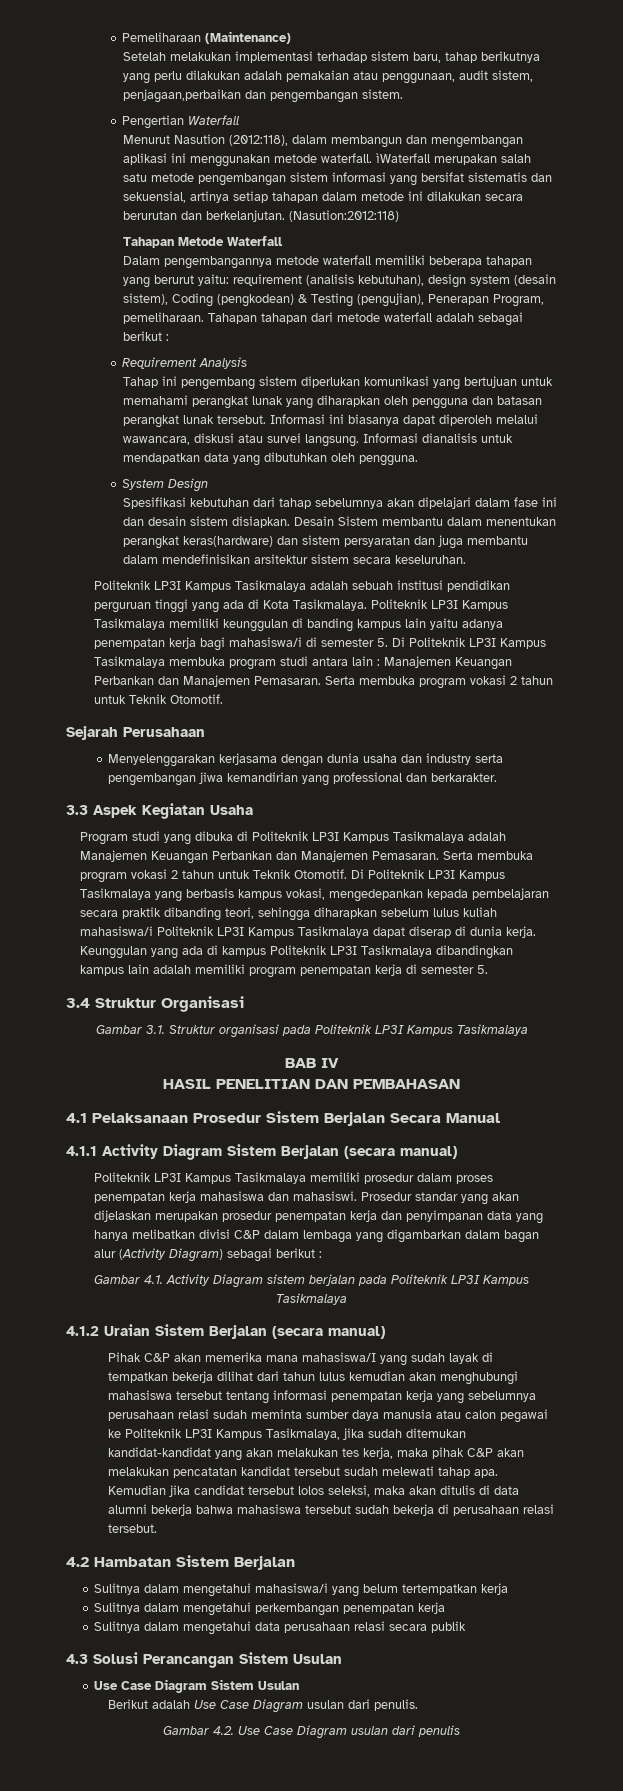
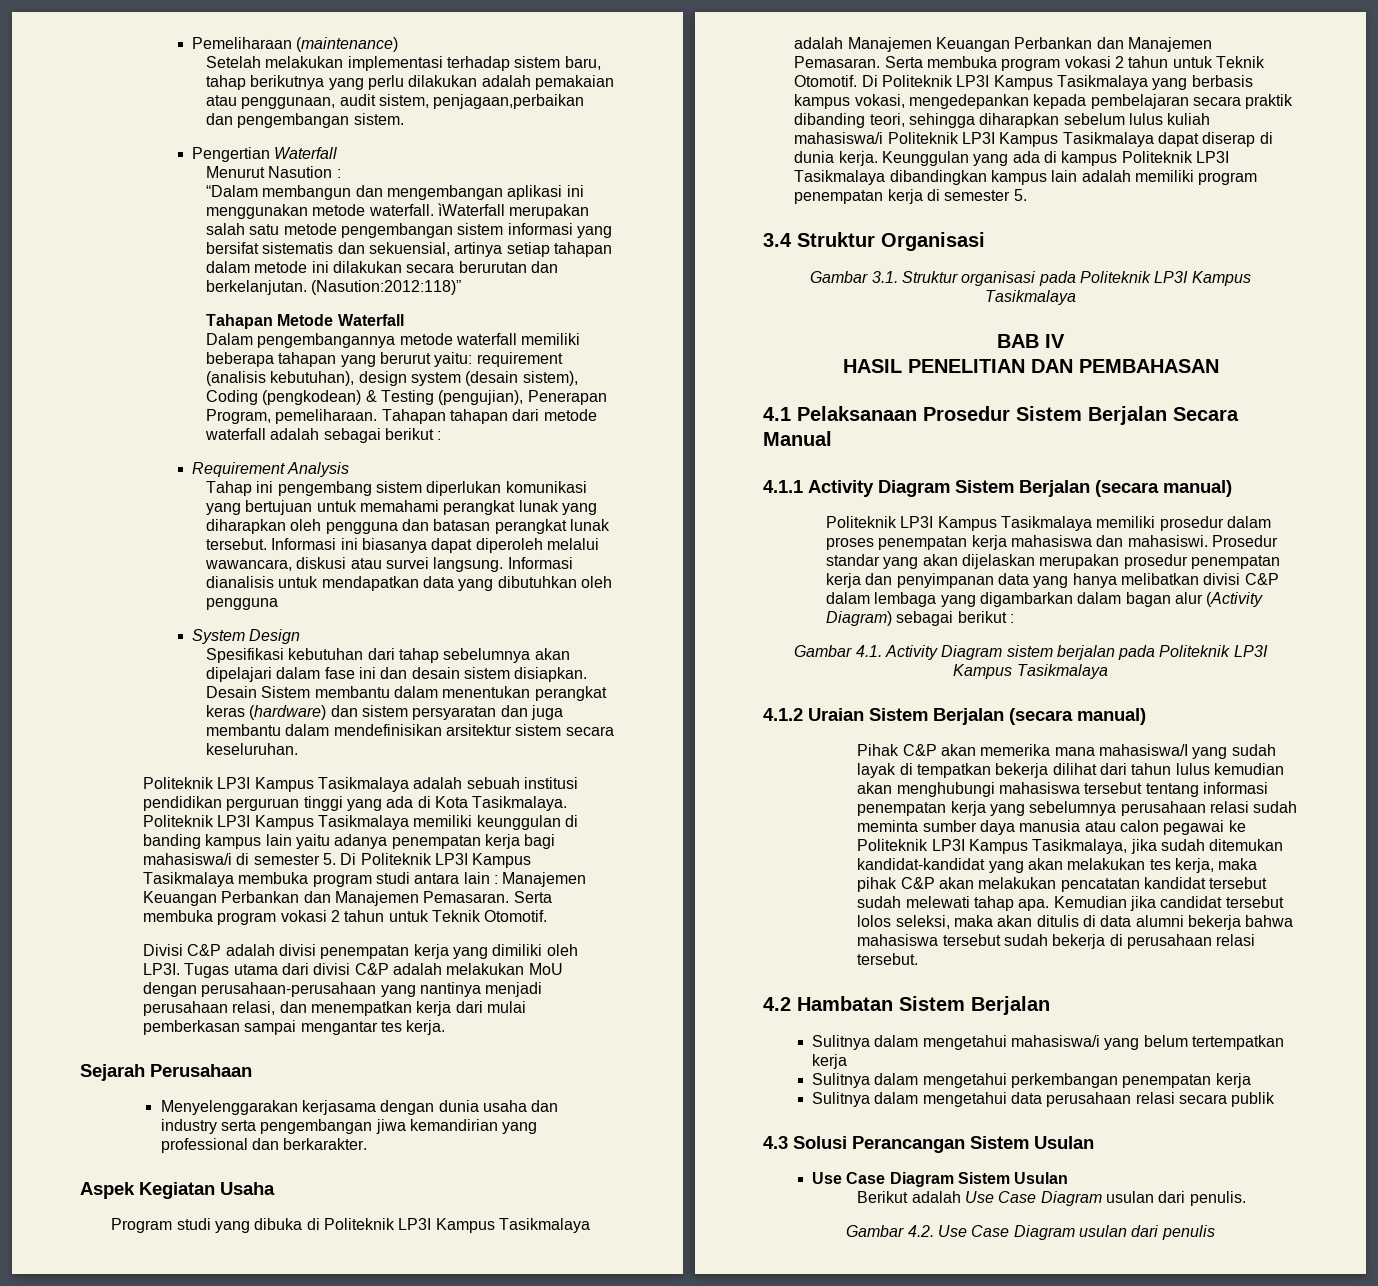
- Pemeliharaan (Maintenance)
+ Pemeliharaan (maintenance)
- Menurut Nasution (2012:118), dalam membangun dan mengembangan aplikasi ini menggunakan metode waterfall. ìWaterfall merupakan salah satu metode pengembangan sistem informasi yang bersifat sistematis dan sekuensial, artinya setiap tahapan dalam metode ini dilakukan secara berurutan dan berkelanjutan.
+ Menurut Nasution :
+ “Dalam membangun dan mengembangan aplikasi ini menggunakan metode waterfall. ìWaterfall merupakan salah satu metode pengembangan sistem informasi yang bersifat sistematis dan sekuensial, artinya setiap tahapan dalam metode ini dilakukan secara berurutan dan berkelanjutan.
- (Nasution:2012:118)
+ (Nasution:2012:118)”
- Informasi dianalisis untuk mendapatkan data yang dibutuhkan oleh pengguna.
+ Informasi dianalisis untuk mendapatkan data yang dibutuhkan oleh pengguna
- Desain Sistem membantu dalam menentukan perangkat keras(hardware) dan sistem persyaratan dan juga membantu dalam mendefinisikan arsitektur sistem secara keseluruhan.
+ Desain Sistem membantu dalam menentukan perangkat keras (hardware) dan sistem persyaratan dan juga membantu dalam mendefinisikan arsitektur sistem secara keseluruhan.
+ Divisi C&P adalah divisi penempatan kerja yang dimiliki oleh LP3I. Tugas utama dari divisi C&P adalah melakukan MoU dengan perusahaan-perusahaan yang nantinya menjadi perusahaan relasi, dan menempatkan kerja dari mulai pemberkasan sampai mengantar tes kerja.
- 3.3 Aspek Kegiatan Usaha
+ Aspek Kegiatan Usaha

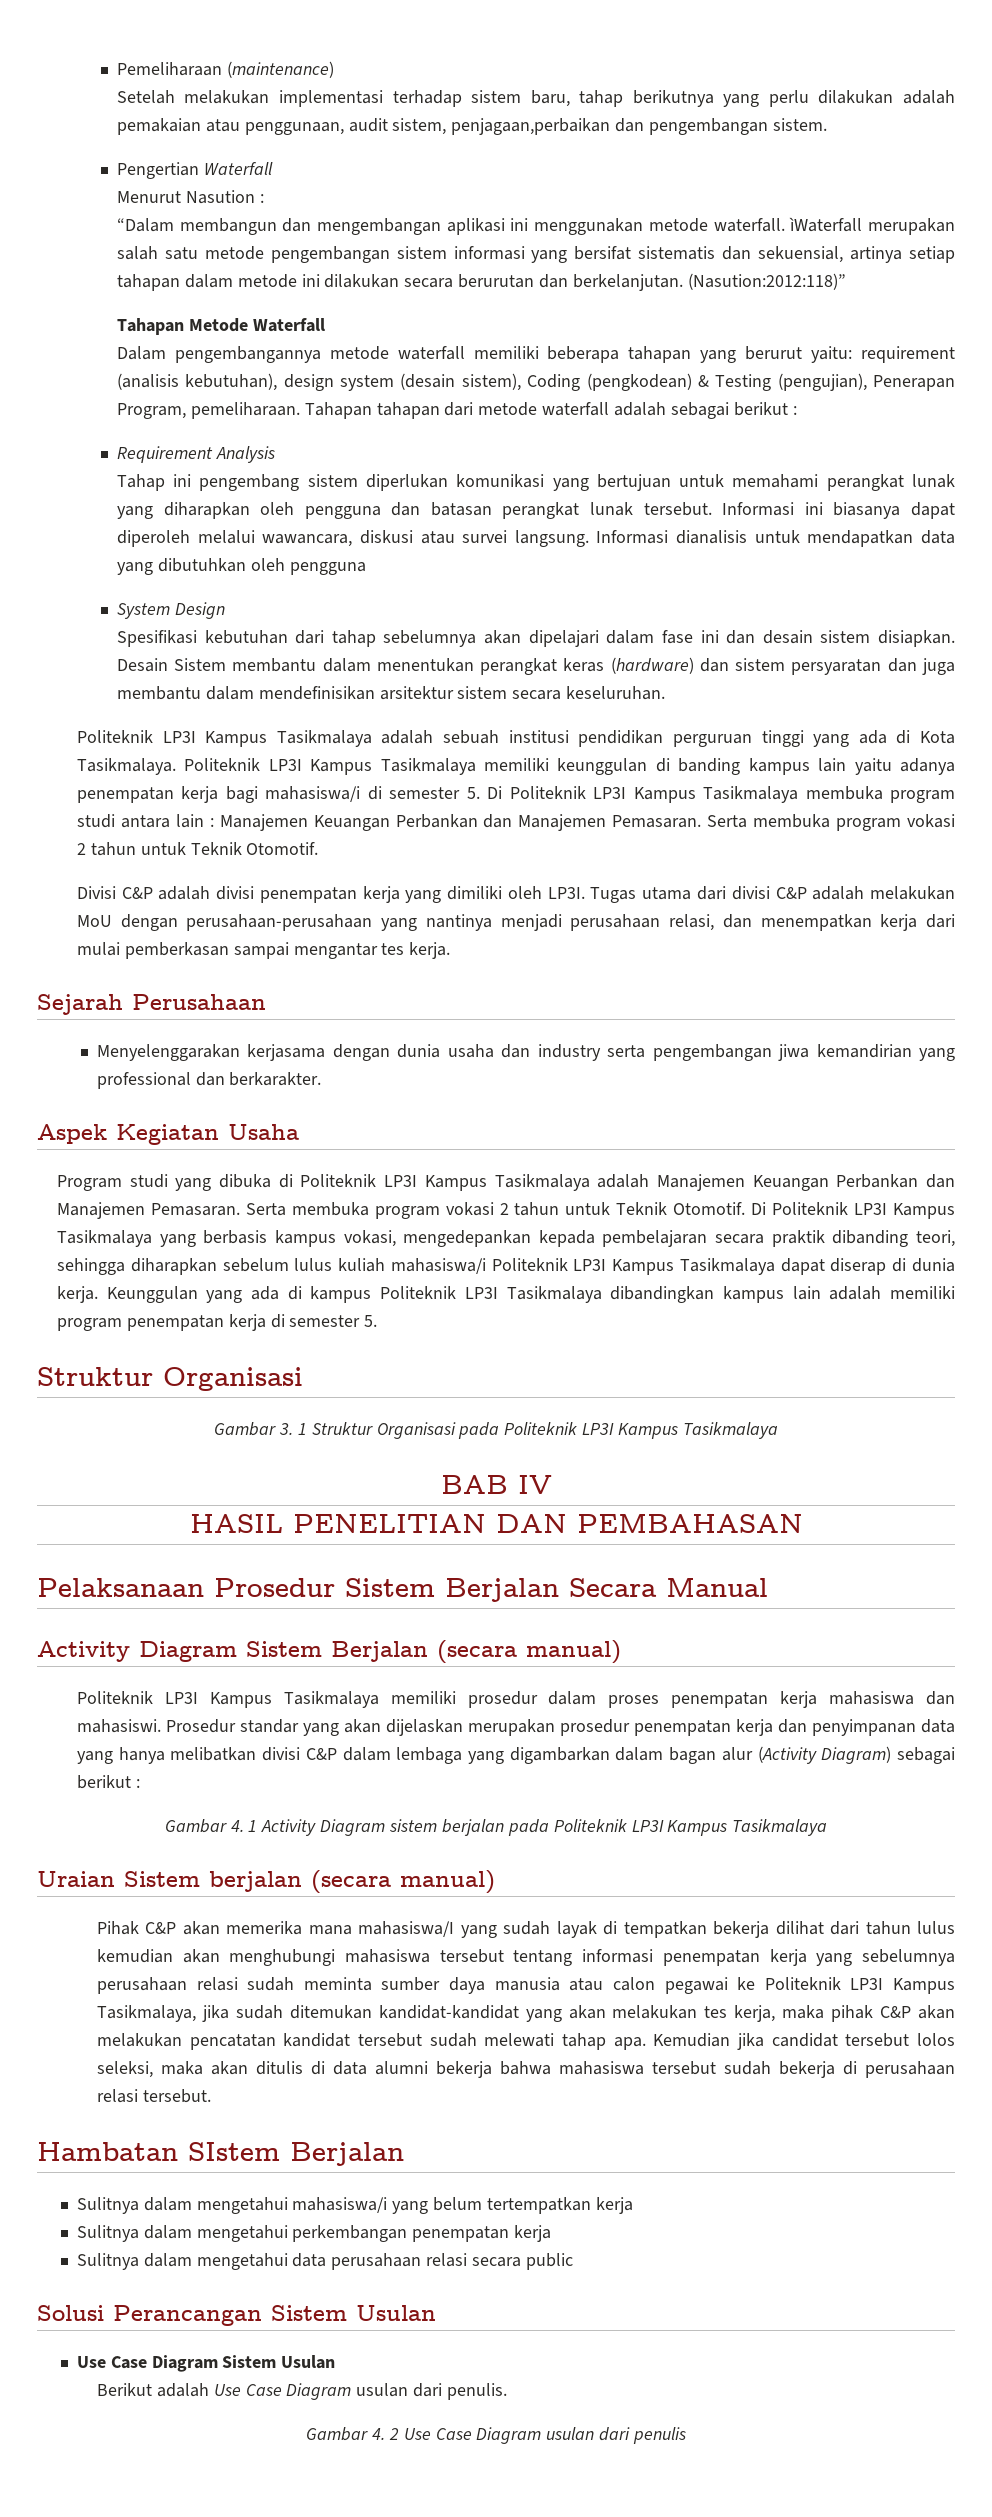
  Keunggulan yang ada di kampus Politeknik LP3I Tasikmalaya dibandingkan kampus lain adalah memiliki program penempatan kerja di semester 5.
- 3.4 Struktur Organisasi
+ Struktur Organisasi
- Gambar 3.1. Struktur organisasi pada Politeknik LP3I Kampus Tasikmalaya
+ Gambar 3. 1 Struktur Organisasi pada Politeknik LP3I Kampus Tasikmalaya
- 4.1 Pelaksanaan Prosedur Sistem Berjalan Secara Manual
+ Pelaksanaan Prosedur Sistem Berjalan Secara Manual
- 4.1.1 Activity Diagram Sistem Berjalan (secara manual)
+ Activity Diagram Sistem Berjalan (secara manual)
- Gambar 4.1. Activity Diagram sistem berjalan pada Politeknik LP3I Kampus Tasikmalaya
+ Gambar 4. 1 Activity Diagram sistem berjalan pada Politeknik LP3I Kampus Tasikmalaya
- 4.1.2 Uraian Sistem Berjalan (secara manual)
+ Uraian Sistem berjalan (secara manual)
- 4.2 Hambatan Sistem Berjalan
+ Hambatan SIstem Berjalan
- Sulitnya dalam mengetahui data perusahaan relasi secara publik
- 4.3 Solusi Perancangan Sistem Usulan
+ Sulitnya dalam mengetahui data perusahaan relasi secara public
+ Solusi Perancangan Sistem Usulan
- Gambar 4.2. Use Case Diagram usulan dari penulis
+ Gambar 4. 2 Use Case Diagram usulan dari penulis

